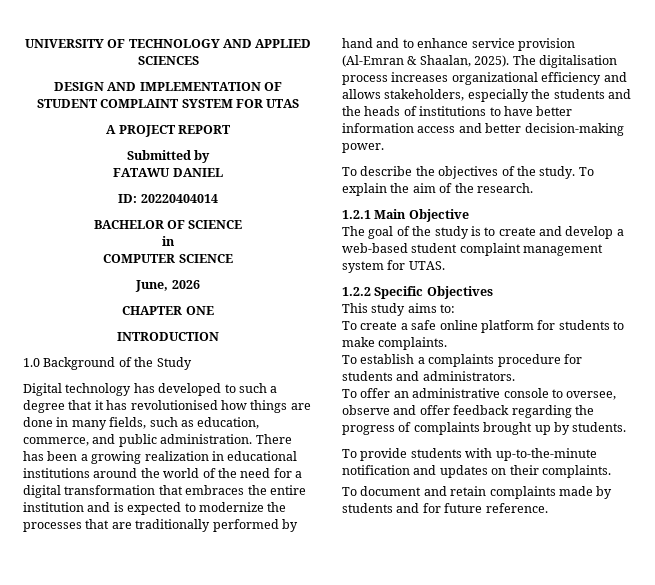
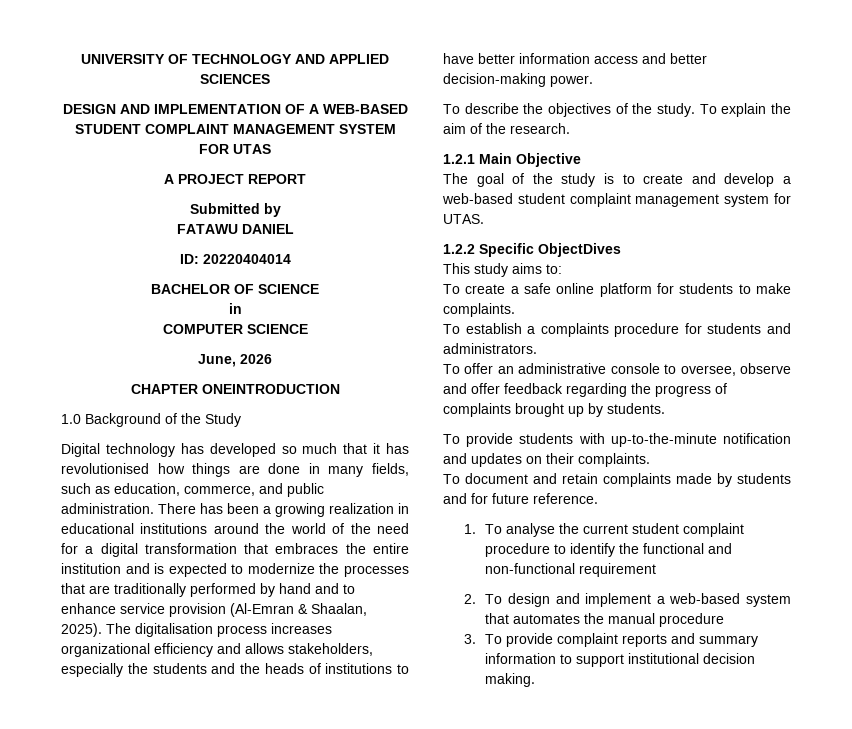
- DESIGN AND IMPLEMENTATION OF STUDENT COMPLAINT SYSTEM FOR UTAS
+ DESIGN AND IMPLEMENTATION OF A WEB-BASED STUDENT COMPLAINT MANAGEMENT SYSTEM FOR UTAS
- CHAPTER ONE
- INTRODUCTION
+ CHAPTER ONEINTRODUCTION
- Digital technology has developed to such a degree that it has revolutionised how things are done in many fields, such as education, commerce, and public administration.
+ Digital technology has developed so much that it has revolutionised how things are done in many fields, such as education, commerce, and public administration.
- 1.2.2 Specific Objectives
+ 1.2.2 Specific ObjectDives
+ 1. To analyse the current student complaint procedure to identify the functional and non-functional requirement
+ 2. To design and implement a web-based system that automates the manual procedure
+ 3. To provide complaint reports and summary information to support institutional decision making.

